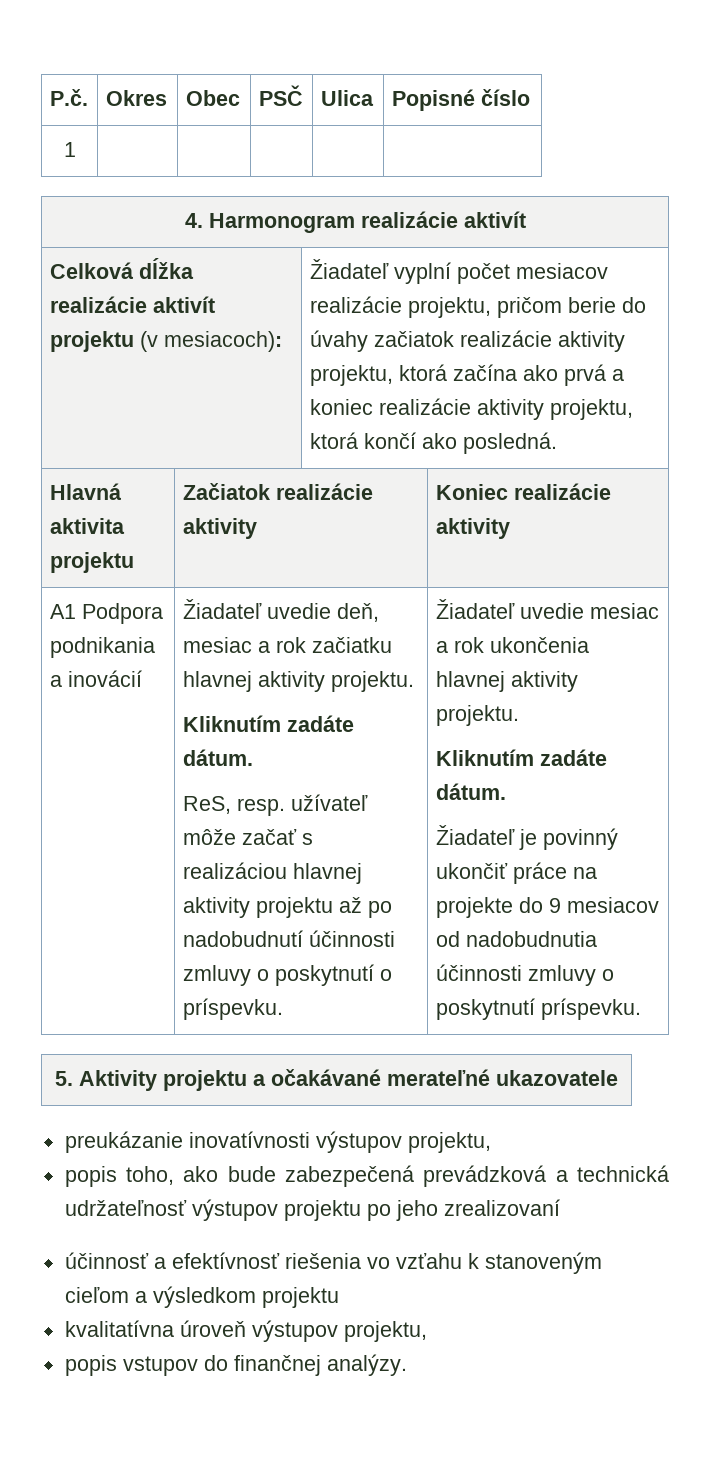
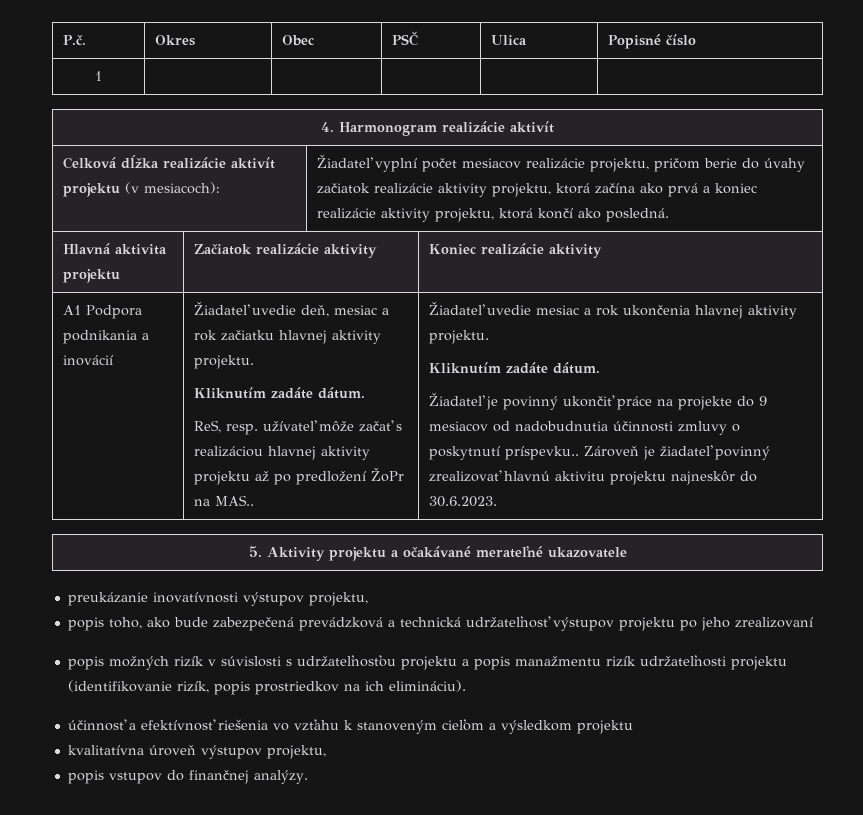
- ReS, resp. užívateľ môže začať s realizáciou hlavnej aktivity projektu až po nadobudnutí účinnosti zmluvy o poskytnutí o príspevku.
+ ReS, resp. užívateľ môže začať s realizáciou hlavnej aktivity projektu až po predložení ŽoPr na MAS..
- Žiadateľ je povinný ukončiť práce na projekte do 9 mesiacov od nadobudnutia účinnosti zmluvy o poskytnutí príspevku.
+ Žiadateľ je povinný ukončiť práce na projekte do 9 mesiacov od nadobudnutia účinnosti zmluvy o poskytnutí príspevku.. Zároveň je žiadateľ povinný zrealizovať hlavnú aktivitu projektu najneskôr do 30.6.2023.
+ popis možných rizík v súvislosti s udržateľnosťou projektu a popis manažmentu rizík udržateľnosti projektu (identifikovanie rizík, popis prostriedkov na ich elimináciu).

